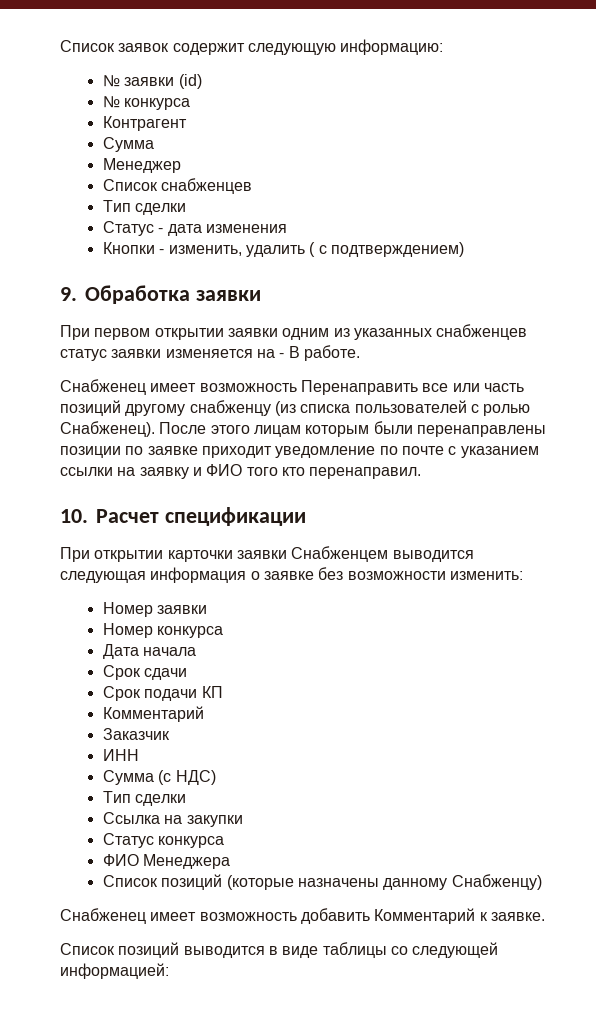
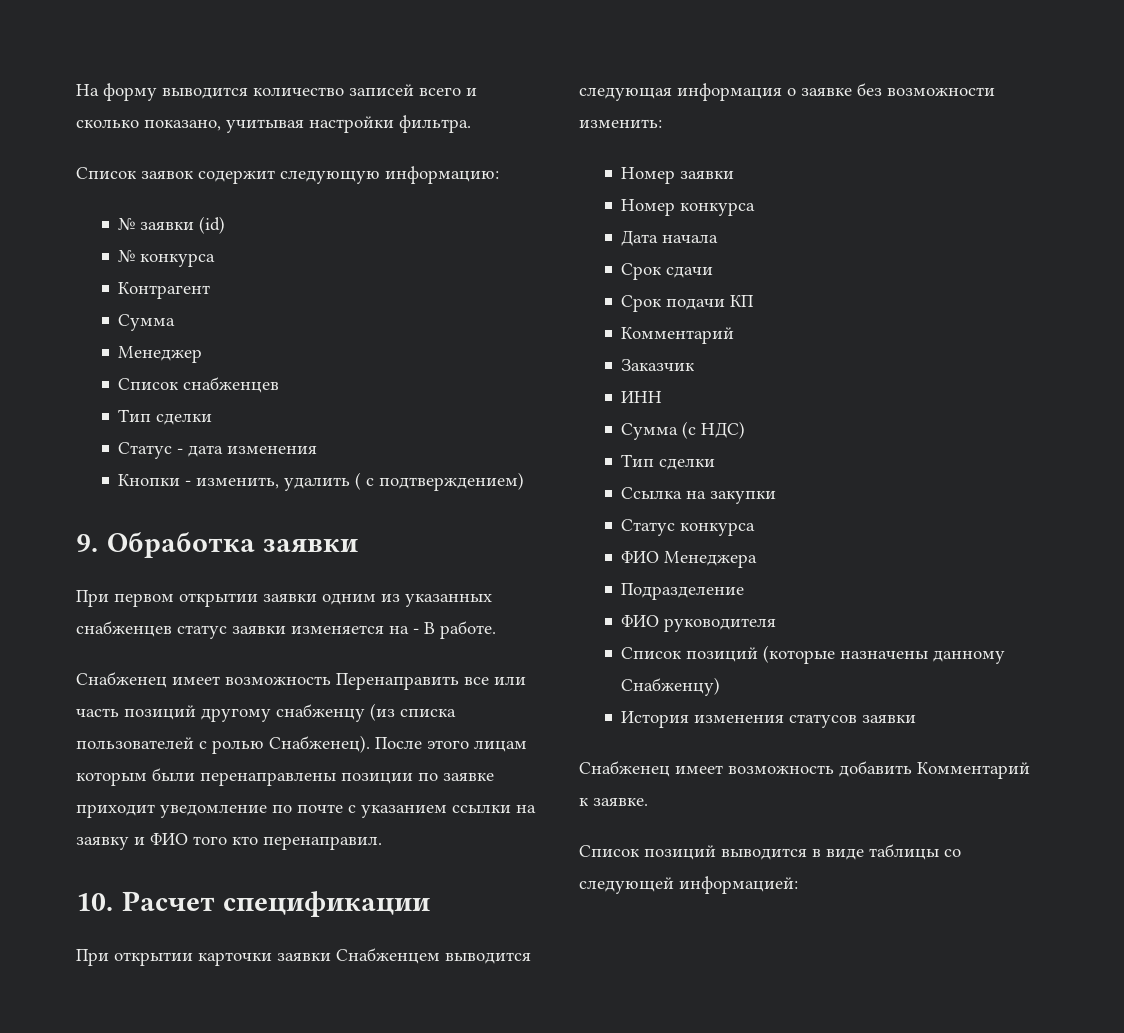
+ На форму выводится количество записей всего и сколько показано, учитывая настройки фильтра.
+ Подразделение
+ ФИО руководителя
+ История изменения статусов заявки

